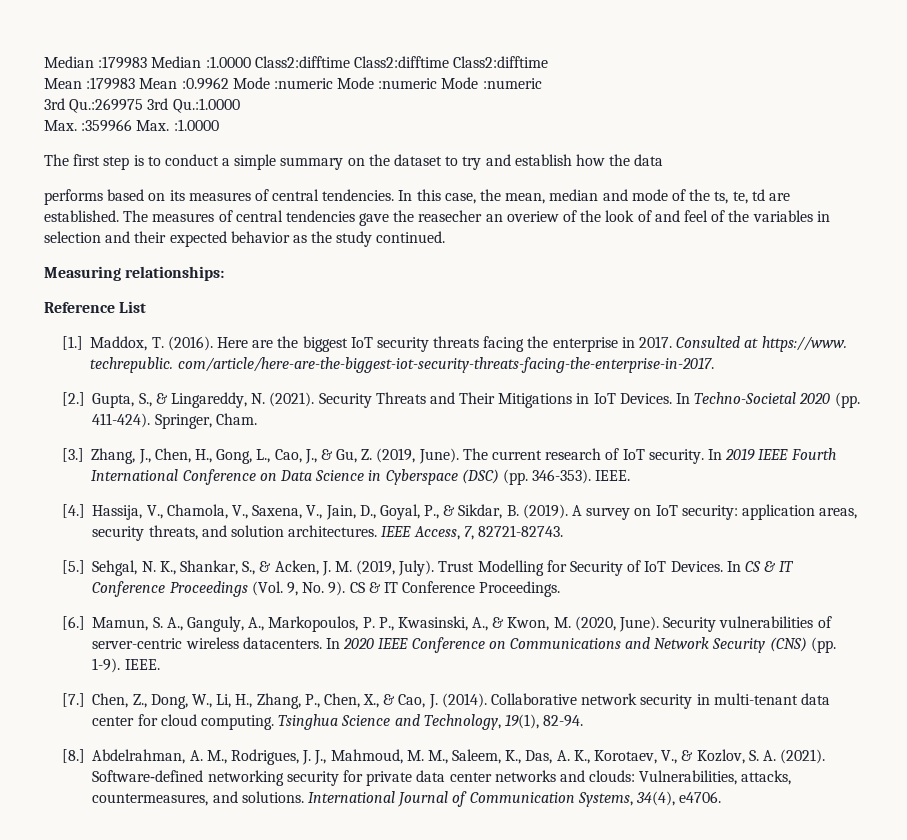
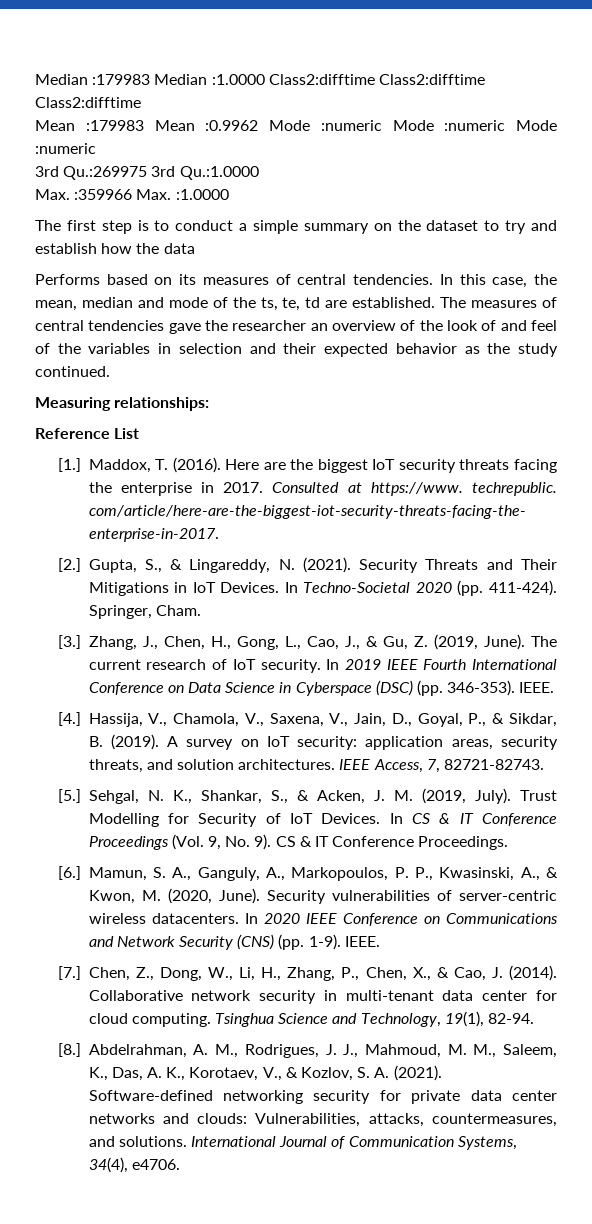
- performs based on its measures of central tendencies.
+ Performs based on its measures of central tendencies.
- The measures of central tendencies gave the reasecher an overiew of the look of and feel of the variables in selection and their expected behavior as the study continued.
+ The measures of central tendencies gave the researcher an overview of the look of and feel of the variables in selection and their expected behavior as the study continued.

